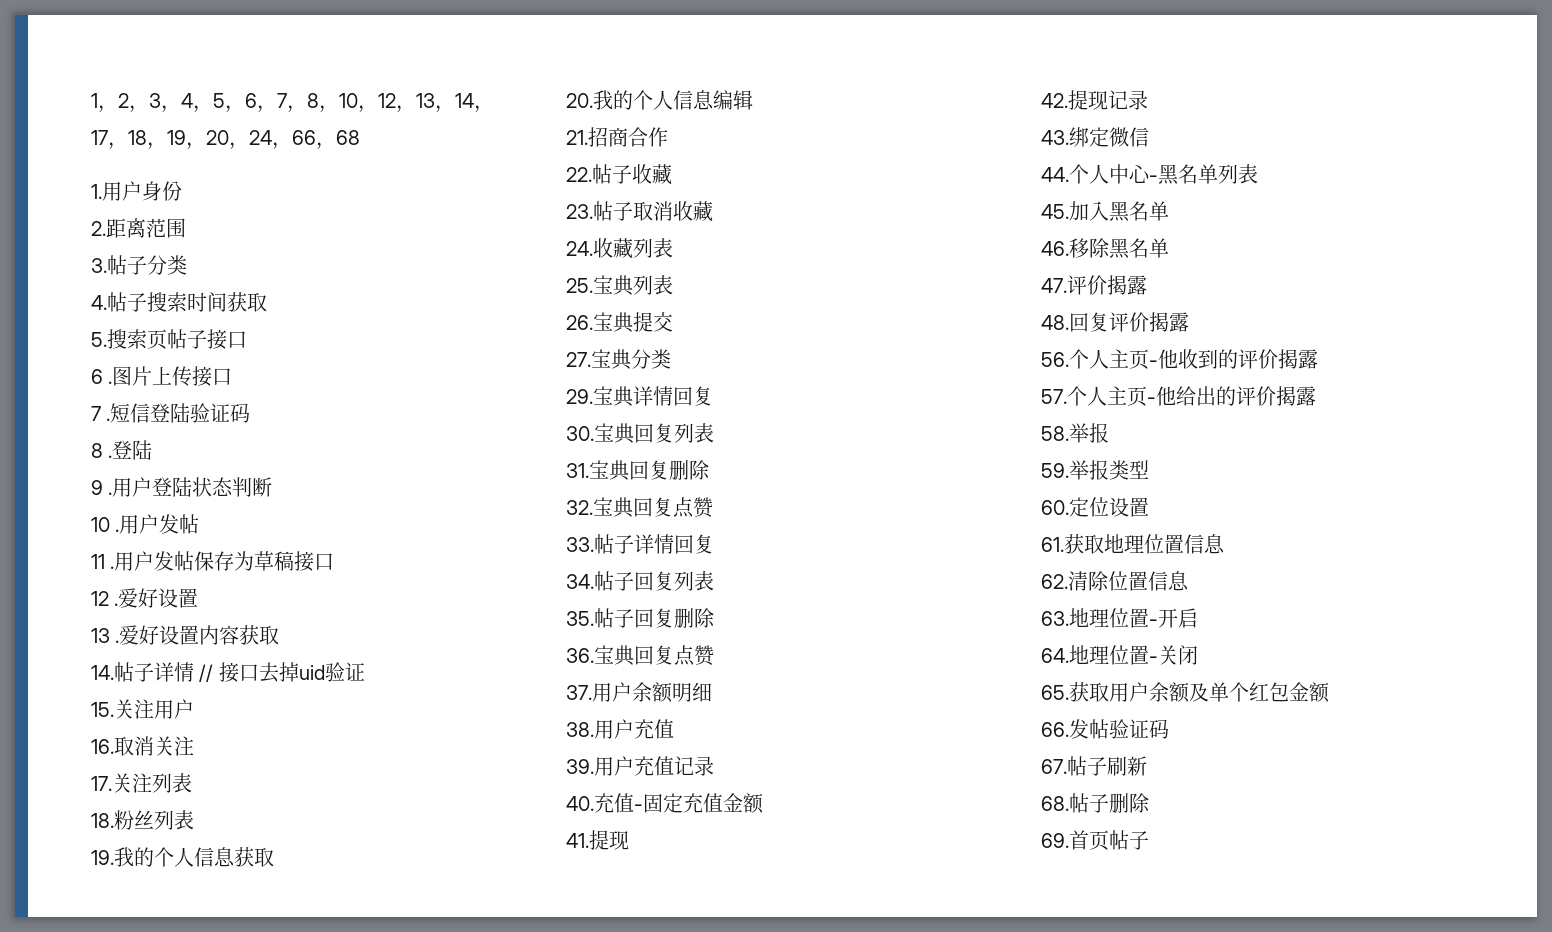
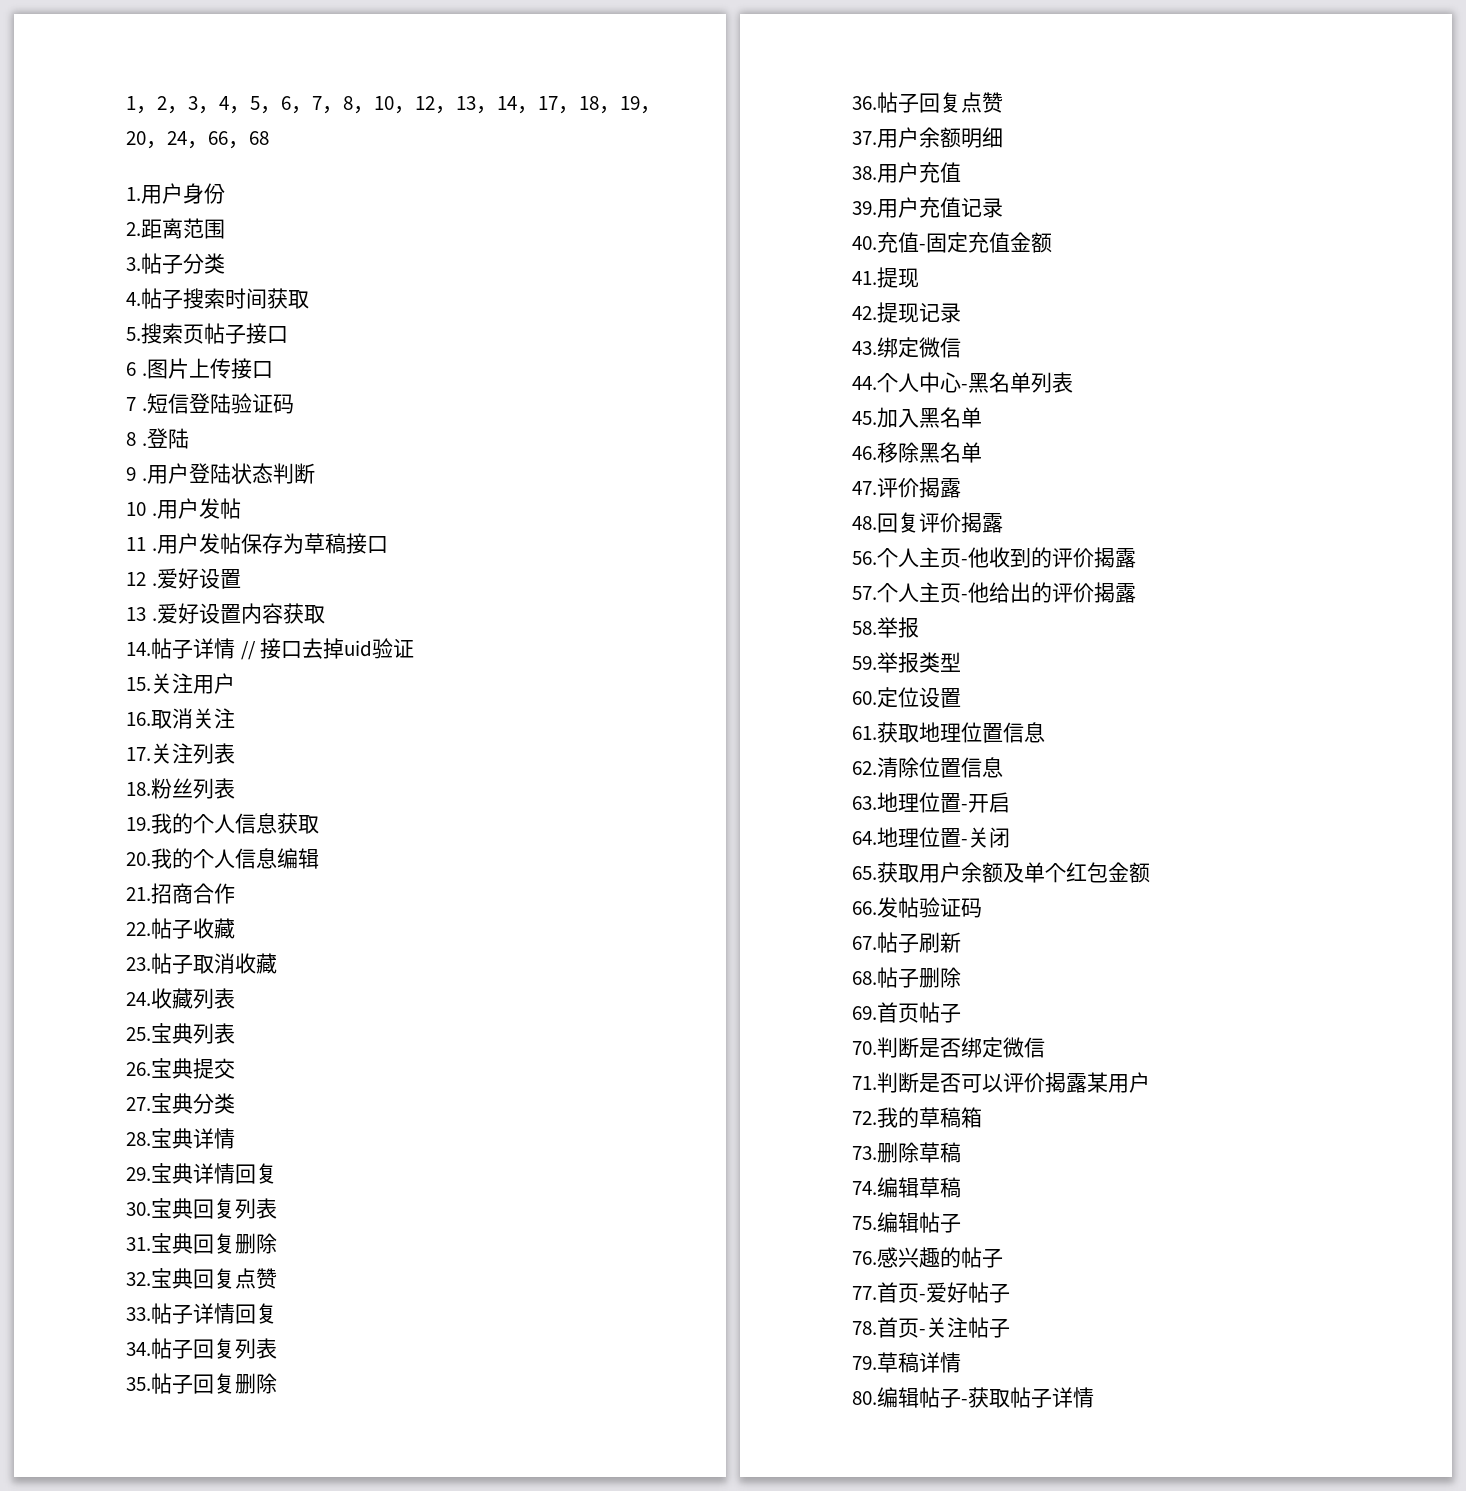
+ 28.宝典详情
- 36.宝典回复点赞
+ 36.帖子回复点赞
+ 70.判断是否绑定微信
+ 71.判断是否可以评价揭露某用户
+ 72.我的草稿箱
+ 73.删除草稿
+ 74.编辑草稿
+ 75.编辑帖子
+ 76.感兴趣的帖子
+ 77.首页-爱好帖子
+ 78.首页-关注帖子
+ 79.草稿详情
+ 80.编辑帖子-获取帖子详情

